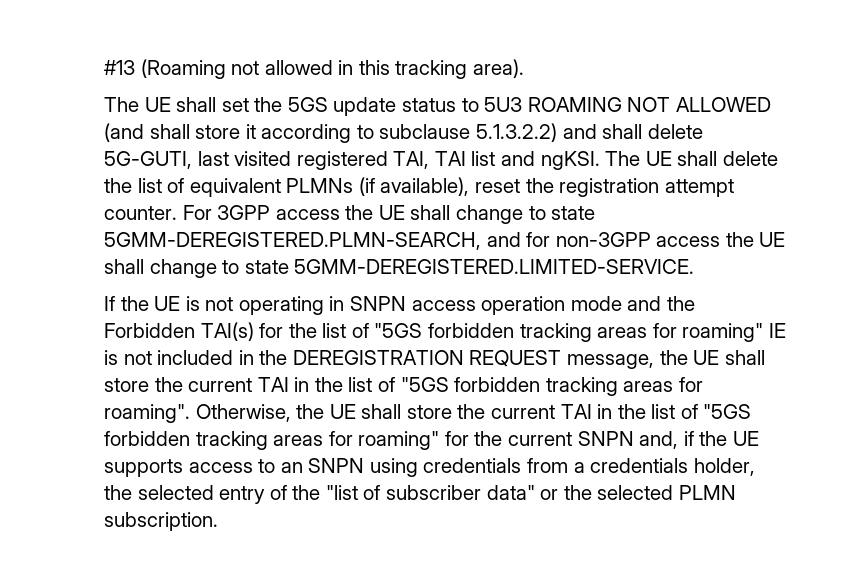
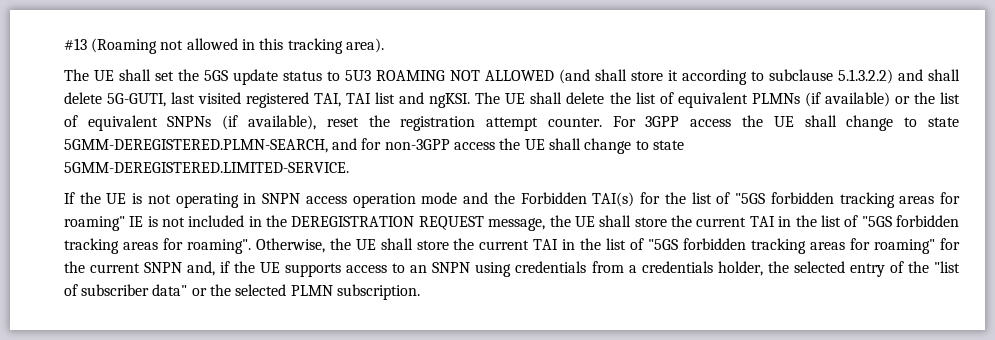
- The UE shall delete the list of equivalent PLMNs (if available), reset the registration attempt counter.
+ The UE shall delete the list of equivalent PLMNs (if available) or the list of equivalent SNPNs (if available), reset the registration attempt counter.

